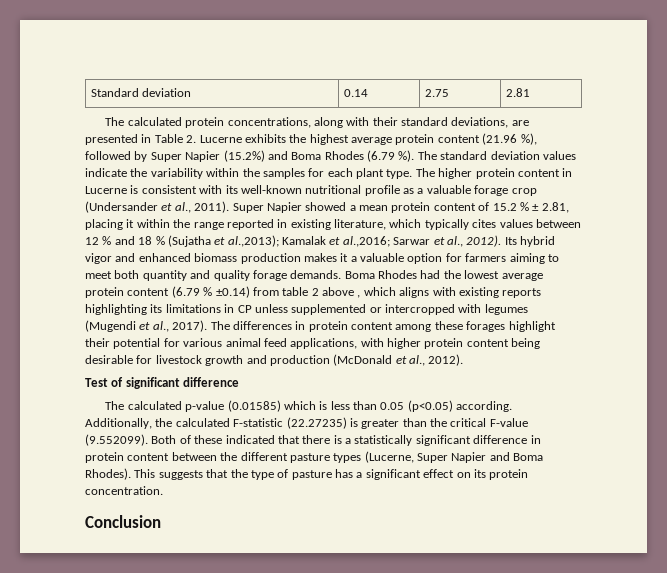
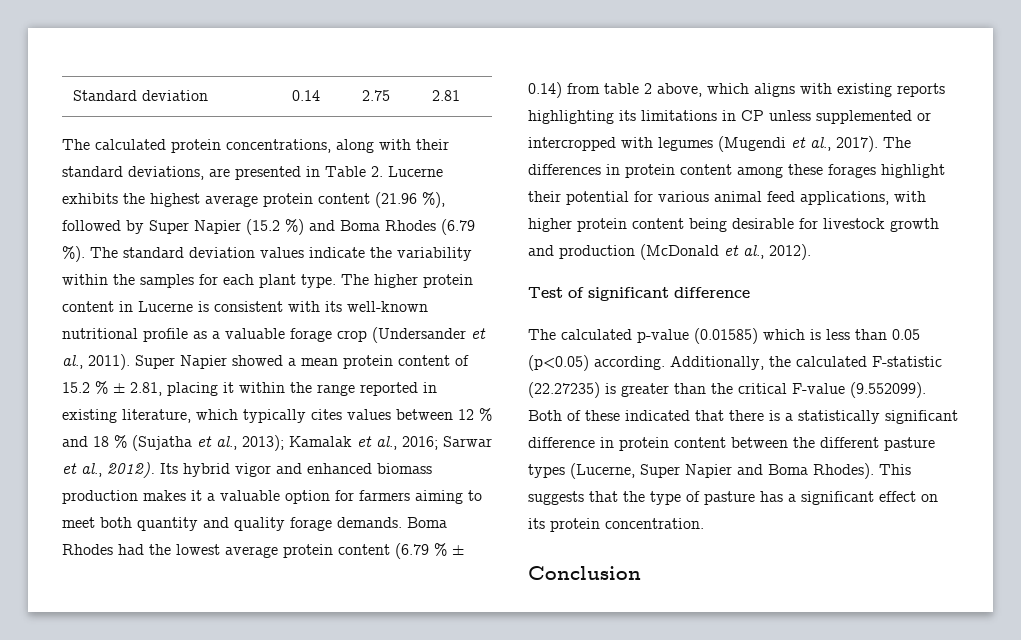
- The calculated protein concentrations, along with their standard deviations, are presented in Table 2. Lucerne exhibits the highest average protein content (21.96 %), followed by Super Napier (15.2%) and Boma Rhodes (6.79 %).
+ The calculated protein concentrations, along with their standard deviations, are presented in Table 2. Lucerne exhibits the highest average protein content (21.96 %), followed by Super Napier (15.2 %) and Boma Rhodes (6.79 %).
- Super Napier showed a mean protein content of 15.2 % ± 2.81, placing it within the range reported in existing literature, which typically cites values between 12 % and 18 % (Sujatha et al.,2013); Kamalak et al.,2016; Sarwar et al., 2012).
+ Super Napier showed a mean protein content of 15.2 % ± 2.81, placing it within the range reported in existing literature, which typically cites values between 12 % and 18 % (Sujatha et al., 2013); Kamalak et al., 2016; Sarwar et al., 2012).
- Boma Rhodes had the lowest average protein content (6.79 % ±0.14) from table 2 above , which aligns with existing reports highlighting its limitations in CP unless supplemented or intercropped with legumes (Mugendi et al., 2017).
+ Boma Rhodes had the lowest average protein content (6.79 % ± 0.14) from table 2 above, which aligns with existing reports highlighting its limitations in CP unless supplemented or intercropped with legumes (Mugendi et al., 2017).

